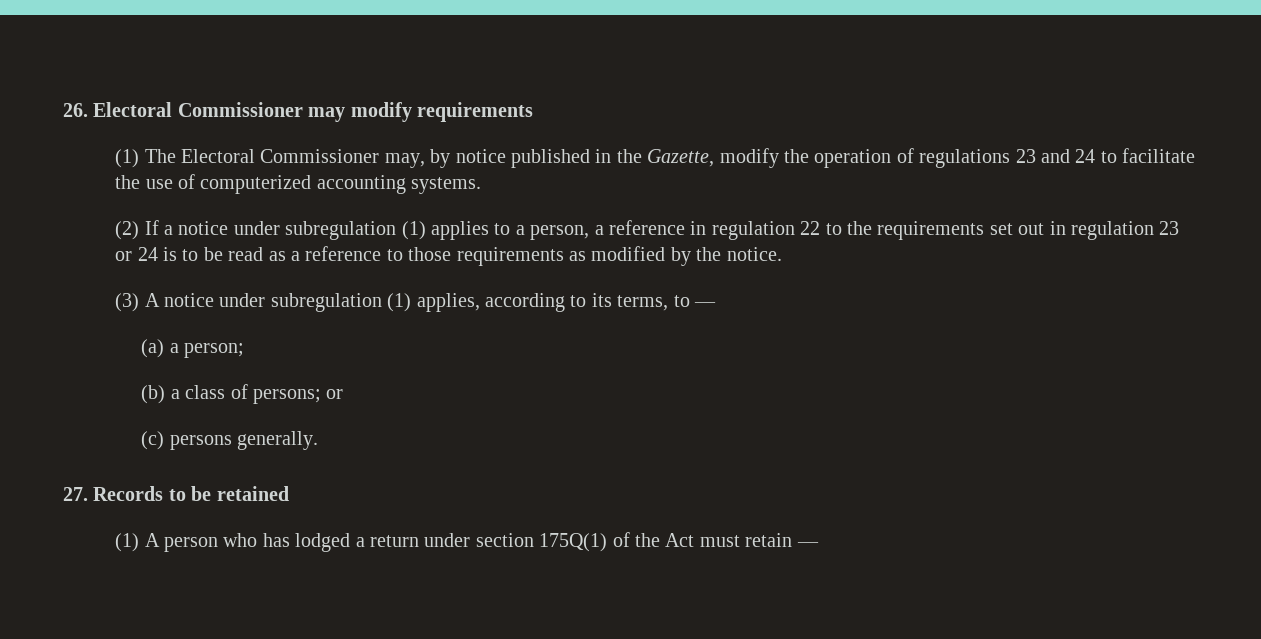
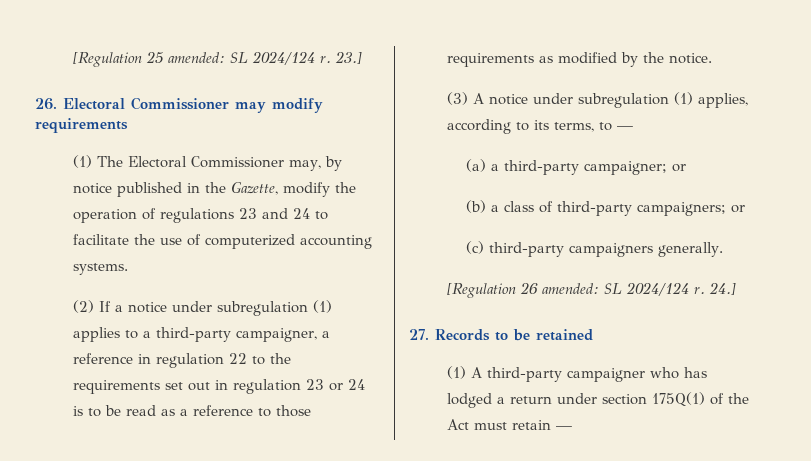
+ [Regulation 25 amended: SL 2024/124 r. 23.]
- (2) If a notice under subregulation (1) applies to a person, a reference in regulation 22 to the requirements set out in regulation 23 or 24 is to be read as a reference to those requirements as modified by the notice.
+ (2) If a notice under subregulation (1) applies to a third-party campaigner, a reference in regulation 22 to the requirements set out in regulation 23 or 24 is to be read as a reference to those requirements as modified by the notice.
- (a) a person;
+ (a) a third-party campaigner; or
- (b) a class of persons; or
+ (b) a class of third-party campaigners; or
- (c) persons generally.
+ (c) third-party campaigners generally.
+ [Regulation 26 amended: SL 2024/124 r. 24.]
- (1) A person who has lodged a return under section 175Q(1) of the Act must retain —
+ (1) A third-party campaigner who has lodged a return under section 175Q(1) of the Act must retain —

